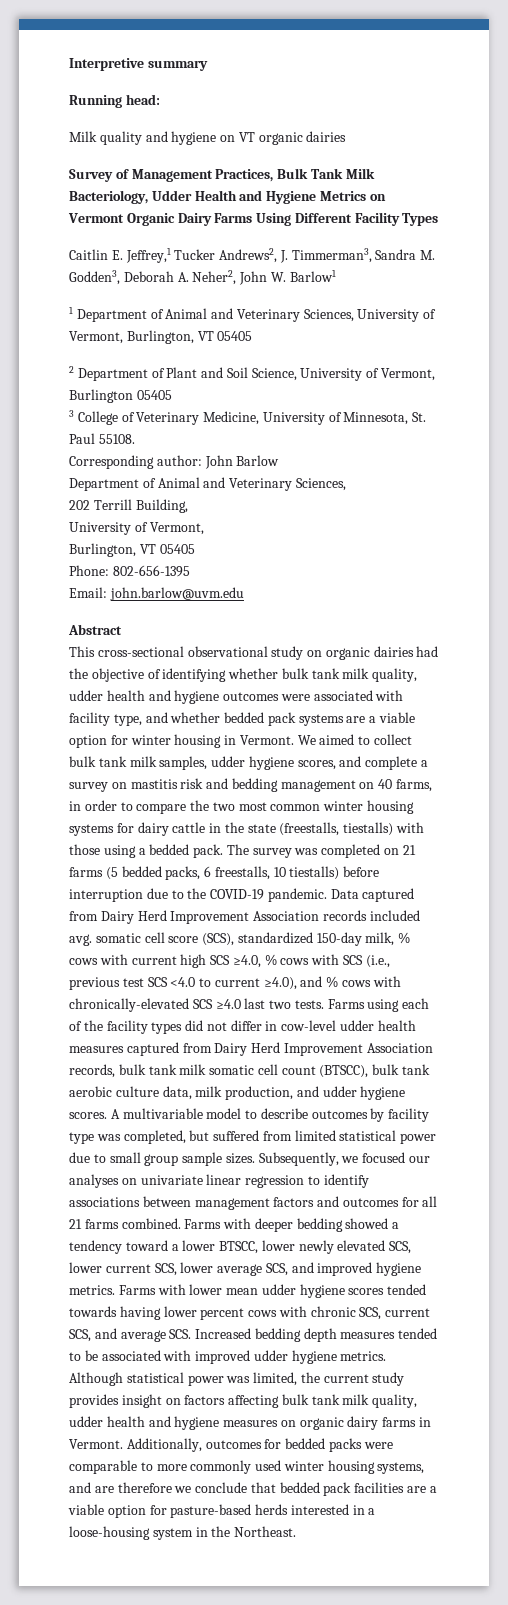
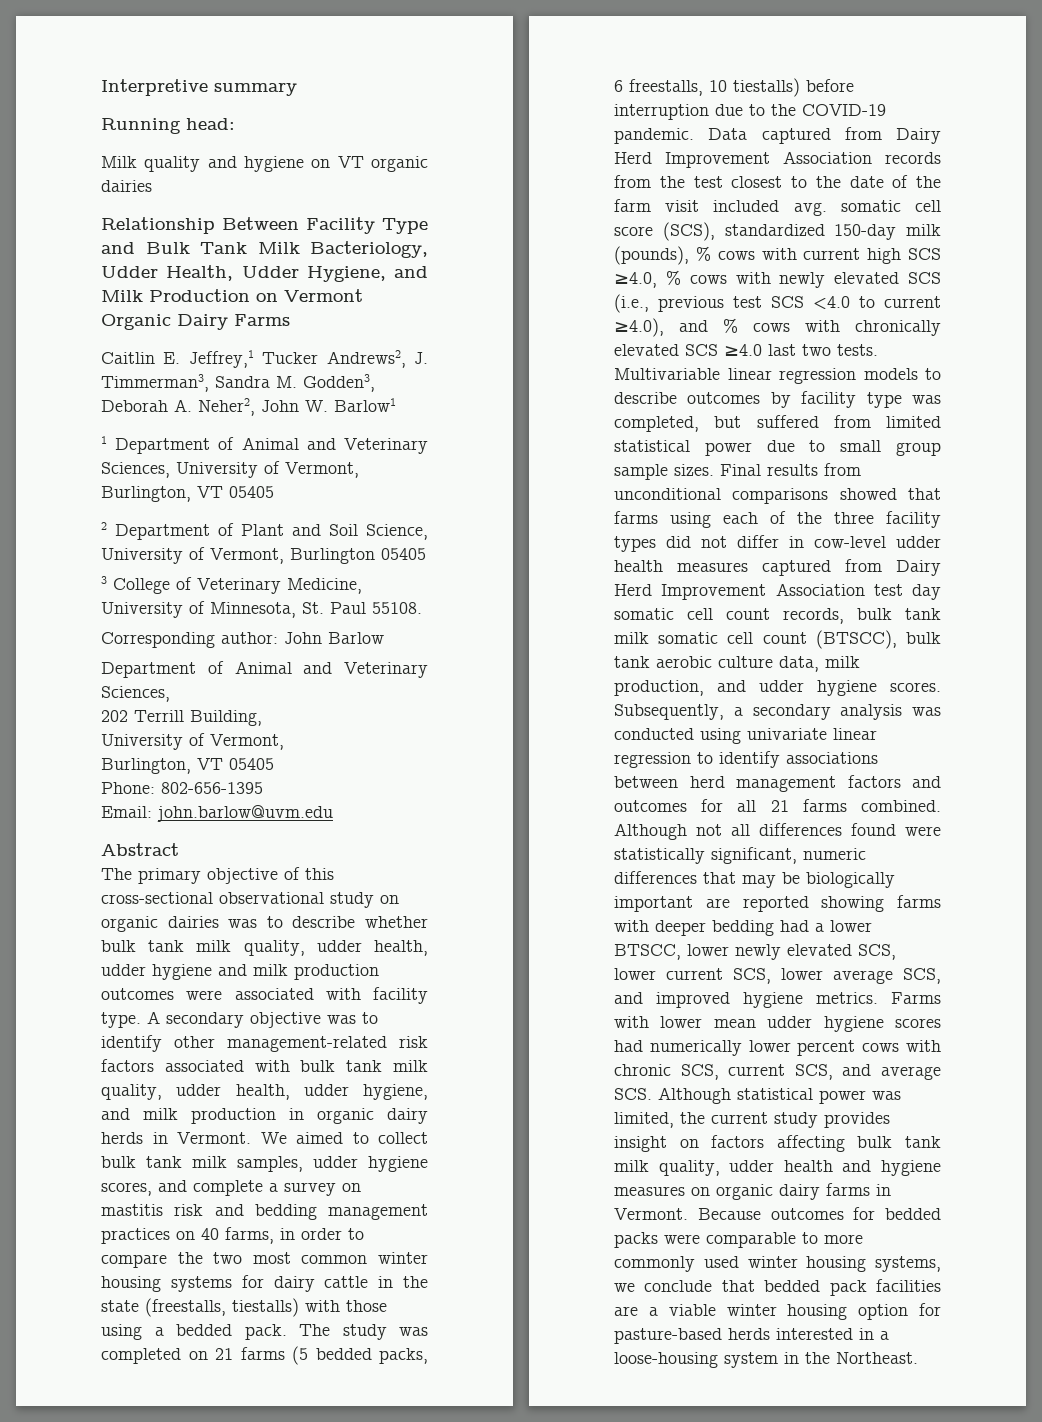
- Survey of Management Practices, Bulk Tank Milk Bacteriology, Udder Health and Hygiene Metrics on Vermont Organic Dairy Farms Using Different Facility Types
+ Relationship Between Facility Type and Bulk Tank Milk Bacteriology, Udder Health, Udder Hygiene, and Milk Production on Vermont Organic Dairy Farms
- This cross-sectional observational study on organic dairies had the objective of identifying whether bulk tank milk quality, udder health and hygiene outcomes were associated with facility type, and whether bedded pack systems are a viable option for winter housing in Vermont.
+ The primary objective of this cross-sectional observational study on organic dairies was to describe whether bulk tank milk quality, udder health, udder hygiene and milk production outcomes were associated with facility type. A secondary objective was to identify other management-related risk factors associated with bulk tank milk quality, udder health, udder hygiene, and milk production in organic dairy herds in Vermont.
- We aimed to collect bulk tank milk samples, udder hygiene scores, and complete a survey on mastitis risk and bedding management on 40 farms, in order to compare the two most common winter housing systems for dairy cattle in the state (freestalls, tiestalls) with those using a bedded pack.
+ We aimed to collect bulk tank milk samples, udder hygiene scores, and complete a survey on mastitis risk and bedding management practices on 40 farms, in order to compare the two most common winter housing systems for dairy cattle in the state (freestalls, tiestalls) with those using a bedded pack.
- The survey was completed on 21 farms (5 bedded packs, 6 freestalls, 10 tiestalls) before interruption due to the COVID-19 pandemic.
+ The study was completed on 21 farms (5 bedded packs, 6 freestalls, 10 tiestalls) before interruption due to the COVID-19 pandemic.
- Data captured from Dairy Herd Improvement Association records included avg. somatic cell score (SCS), standardized 150-day milk, % cows with current high SCS ≥4.0, % cows with SCS (i.e., previous test SCS <4.0 to current ≥4.0), and % cows with chronically-elevated SCS ≥4.0 last two tests.
+ Data captured from Dairy Herd Improvement Association records from the test closest to the date of the farm visit included avg. somatic cell score (SCS), standardized 150-day milk (pounds), % cows with current high SCS ≥4.0, % cows with newly elevated SCS (i.e., previous test SCS <4.0 to current ≥4.0), and % cows with chronically elevated SCS ≥4.0 last two tests.
- Farms using each of the facility types did not differ in cow-level udder health measures captured from Dairy Herd Improvement Association records, bulk tank milk somatic cell count (BTSCC), bulk tank aerobic culture data, milk production, and udder hygiene scores. A multivariable model to describe outcomes by facility type was completed, but suffered from limited statistical power due to small group sample sizes.
+ Multivariable linear regression models to describe outcomes by facility type was completed, but suffered from limited statistical power due to small group sample sizes.
- Subsequently, we focused our analyses on univariate linear regression to identify associations between management factors and outcomes for all 21 farms combined.
+ Final results from unconditional comparisons showed that farms using each of the three facility types did not differ in cow-level udder health measures captured from Dairy Herd Improvement Association test day somatic cell count records, bulk tank milk somatic cell count (BTSCC), bulk tank aerobic culture data, milk production, and udder hygiene scores. Subsequently, a secondary analysis was conducted using univariate linear regression to identify associations between herd management factors and outcomes for all 21 farms combined.
- Farms with deeper bedding showed a tendency toward a lower BTSCC, lower newly elevated SCS, lower current SCS, lower average SCS, and improved hygiene metrics.
+ Although not all differences found were statistically significant, numeric differences that may be biologically important are reported showing farms with deeper bedding had a lower BTSCC, lower newly elevated SCS, lower current SCS, lower average SCS, and improved hygiene metrics.
- Farms with lower mean udder hygiene scores tended towards having lower percent cows with chronic SCS, current SCS, and average SCS. Increased bedding depth measures tended to be associated with improved udder hygiene metrics. Although statistical power was limited, the current study provides insight on factors affecting bulk tank milk quality, udder health and hygiene measures on organic dairy farms in Vermont.
+ Farms with lower mean udder hygiene scores had numerically lower percent cows with chronic SCS, current SCS, and average SCS. Although statistical power was limited, the current study provides insight on factors affecting bulk tank milk quality, udder health and hygiene measures on organic dairy farms in Vermont.
- Additionally, outcomes for bedded packs were comparable to more commonly used winter housing systems, and are therefore we conclude that bedded pack facilities are a viable option for pasture-based herds interested in a loose-housing system in the Northeast.
+ Because outcomes for bedded packs were comparable to more commonly used winter housing systems, we conclude that bedded pack facilities are a viable winter housing option for pasture-based herds interested in a loose-housing system in the Northeast.

